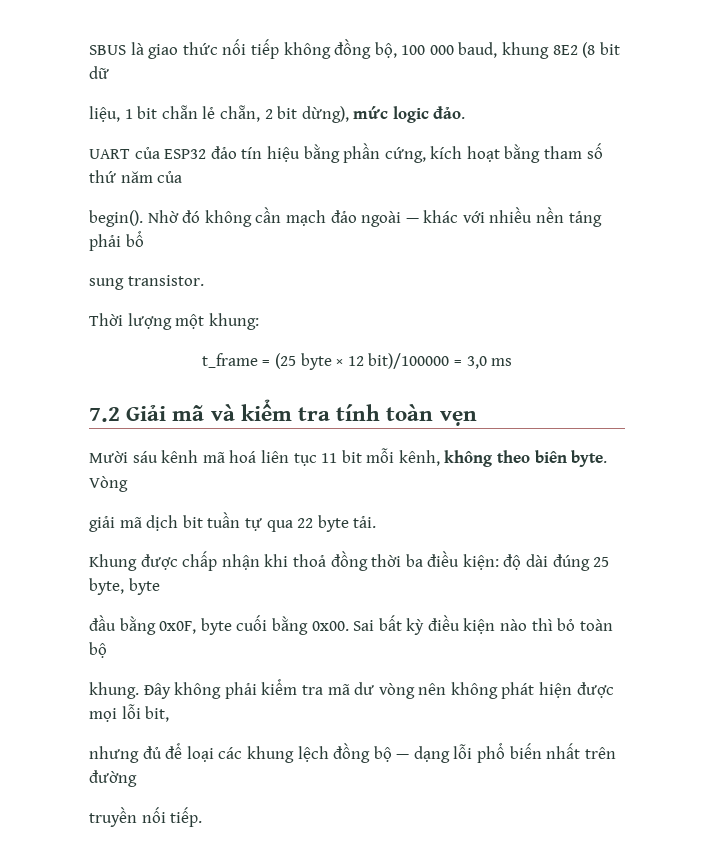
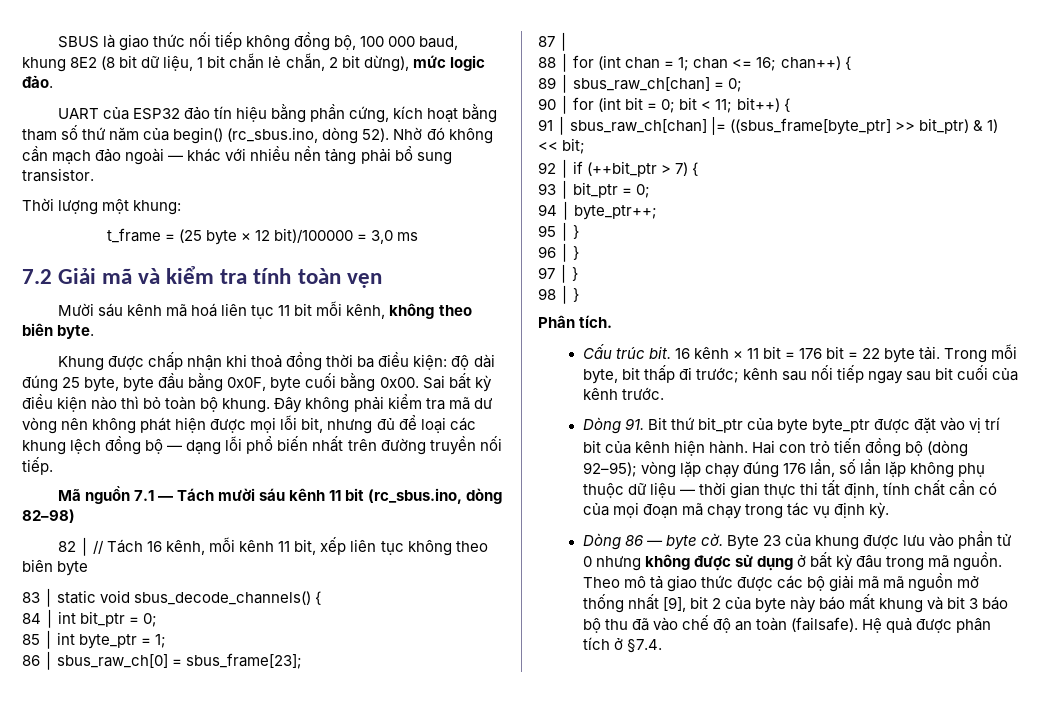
- SBUS là giao thức nối tiếp không đồng bộ, 100 000 baud, khung 8E2 (8 bit dữ
- liệu, 1 bit chẵn lẻ chẵn, 2 bit dừng), mức logic đảo.
+ SBUS là giao thức nối tiếp không đồng bộ, 100 000 baud, khung 8E2 (8 bit dữ liệu, 1 bit chẵn lẻ chẵn, 2 bit dừng), mức logic đảo.
- UART của ESP32 đảo tín hiệu bằng phần cứng, kích hoạt bằng tham số thứ năm của
- begin().
+ UART của ESP32 đảo tín hiệu bằng phần cứng, kích hoạt bằng tham số thứ năm của begin() (rc_sbus.ino, dòng 52).
- Nhờ đó không cần mạch đảo ngoài — khác với nhiều nền tảng phải bổ
- sung transistor.
+ Nhờ đó không cần mạch đảo ngoài — khác với nhiều nền tảng phải bổ sung transistor.
- Vòng
- giải mã dịch bit tuần tự qua 22 byte tải.
- Khung được chấp nhận khi thoả đồng thời ba điều kiện: độ dài đúng 25 byte, byte
- đầu bằng 0x0F, byte cuối bằng 0x00.
+ Khung được chấp nhận khi thoả đồng thời ba điều kiện: độ dài đúng 25 byte, byte đầu bằng 0x0F, byte cuối bằng 0x00.
- Sai bất kỳ điều kiện nào thì bỏ toàn bộ
- khung.
+ Sai bất kỳ điều kiện nào thì bỏ toàn bộ khung.
- Đây không phải kiểm tra mã dư vòng nên không phát hiện được mọi lỗi bit,
- nhưng đủ để loại các khung lệch đồng bộ — dạng lỗi phổ biến nhất trên đường
- truyền nối tiếp.
+ Đây không phải kiểm tra mã dư vòng nên không phát hiện được mọi lỗi bit, nhưng đủ để loại các khung lệch đồng bộ — dạng lỗi phổ biến nhất trên đường truyền nối tiếp.
+ Mã nguồn 7.1 — Tách mười sáu kênh 11 bit (rc_sbus.ino, dòng 82–98)
+ 82 │ // Tách 16 kênh, mỗi kênh 11 bit, xếp liên tục không theo biên byte
+ 83 │ static void sbus_decode_channels() {
+ 84 │ int bit_ptr = 0;
+ 85 │ int byte_ptr = 1;
+ 86 │ sbus_raw_ch[0] = sbus_frame[23];
+ 87 │
+ 88 │ for (int chan = 1; chan <= 16; chan++) {
+ 89 │ sbus_raw_ch[chan] = 0;
+ 90 │ for (int bit = 0; bit < 11; bit++) {
+ 91 │ sbus_raw_ch[chan] |= ((sbus_frame[byte_ptr] >> bit_ptr) & 1) << bit;
+ 92 │ if (++bit_ptr > 7) {
+ 93 │ bit_ptr = 0;
+ 94 │ byte_ptr++;
+ 95 │ }
+ 96 │ }
+ 97 │ }
+ 98 │ }
+ Phân tích.
+ Cấu trúc bit. 16 kênh × 11 bit = 176 bit = 22 byte tải. Trong mỗi byte, bit thấp đi trước; kênh sau nối tiếp ngay sau bit cuối của kênh trước.
+ Dòng 91. Bit thứ bit_ptr của byte byte_ptr được đặt vào vị trí bit của kênh hiện hành. Hai con trỏ tiến đồng bộ (dòng 92–95); vòng lặp chạy đúng 176 lần, số lần lặp không phụ thuộc dữ liệu — thời gian thực thi tất định, tính chất cần có của mọi đoạn mã chạy trong tác vụ định kỳ.
+ Dòng 86 — byte cờ. Byte 23 của khung được lưu vào phần tử 0 nhưng không được sử dụng ở bất kỳ đâu trong mã nguồn. Theo mô tả giao thức được các bộ giải mã mã nguồn mở thống nhất [9], bit 2 của byte này báo mất khung và bit 3 báo bộ thu đã vào chế độ an toàn (failsafe). Hệ quả được phân tích ở §7.4.

